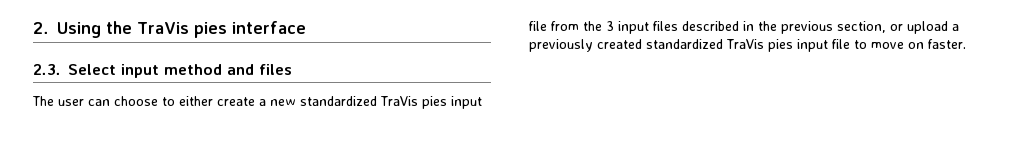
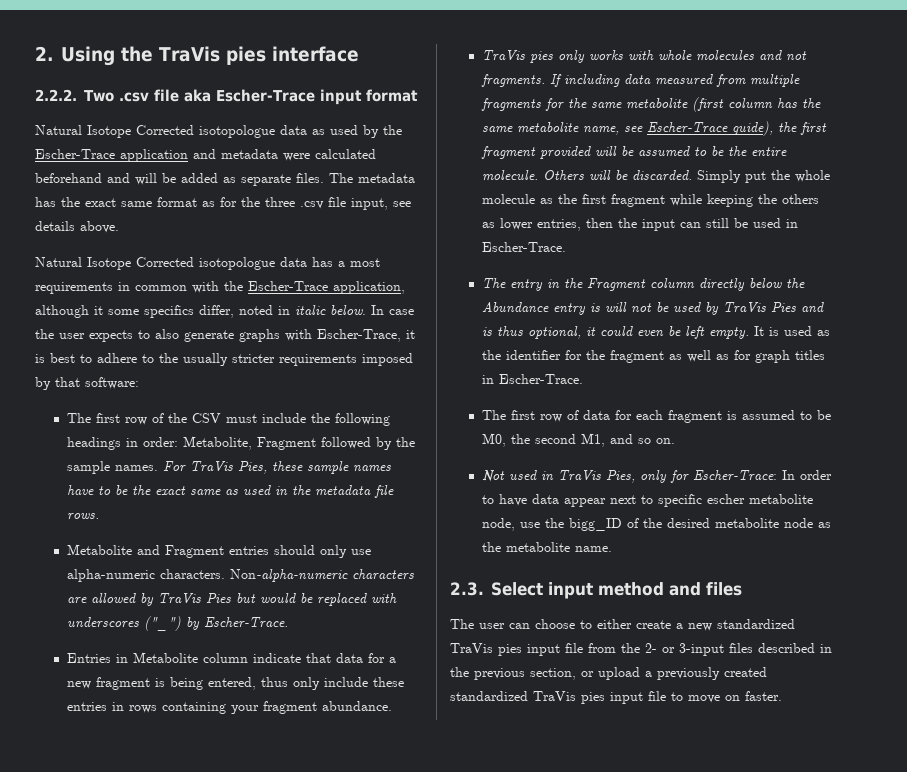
+ 2.2.2. Two .csv file aka Escher-Trace input format
+ Natural Isotope Corrected isotopologue data as used by the Escher-Trace application and metadata were calculated beforehand and will be added as separate files. The metadata has the exact same format as for the three .csv file input, see details above.
+ Natural Isotope Corrected isotopologue data has a most requirements in common with the Escher-Trace application, although it some specifics differ, noted in italic below. In case the user expects to also generate graphs with Escher-Trace, it is best to adhere to the usually stricter requirements imposed by that software:
+ The first row of the CSV must include the following headings in order: Metabolite, Fragment followed by the sample names. For TraVis Pies, these sample names have to be the exact same as used in the metadata file rows.
+ Metabolite and Fragment entries should only use alpha-numeric characters. Non-alpha-numeric characters are allowed by TraVis Pies but would be replaced with underscores ("_") by Escher-Trace.
+ Entries in Metabolite column indicate that data for a new fragment is being entered, thus only include these entries in rows containing your fragment abundance.
+ TraVis pies only works with whole molecules and not fragments. If including data measured from multiple fragments for the same metabolite (first column has the same metabolite name, see Escher-Trace guide), the first fragment provided will be assumed to be the entire molecule. Others will be discarded. Simply put the whole molecule as the first fragment while keeping the others as lower entries, then the input can still be used in Escher-Trace.
+ The entry in the Fragment column directly below the Abundance entry is will not be used by TraVis Pies and is thus optional, it could even be left empty. It is used as the identifier for the fragment as well as for graph titles in Escher-Trace.
+ The first row of data for each fragment is assumed to be M0, the second M1, and so on.
+ Not used in TraVis Pies, only for Escher-Trace: In order to have data appear next to specific escher metabolite node, use the bigg_ID of the desired metabolite node as the metabolite name.
- The user can choose to either create a new standardized TraVis pies input file from the 3 input files described in the previous section, or upload a previously created standardized TraVis pies input file to move on faster.
+ The user can choose to either create a new standardized TraVis pies input file from the 2- or 3-input files described in the previous section, or upload a previously created standardized TraVis pies input file to move on faster.

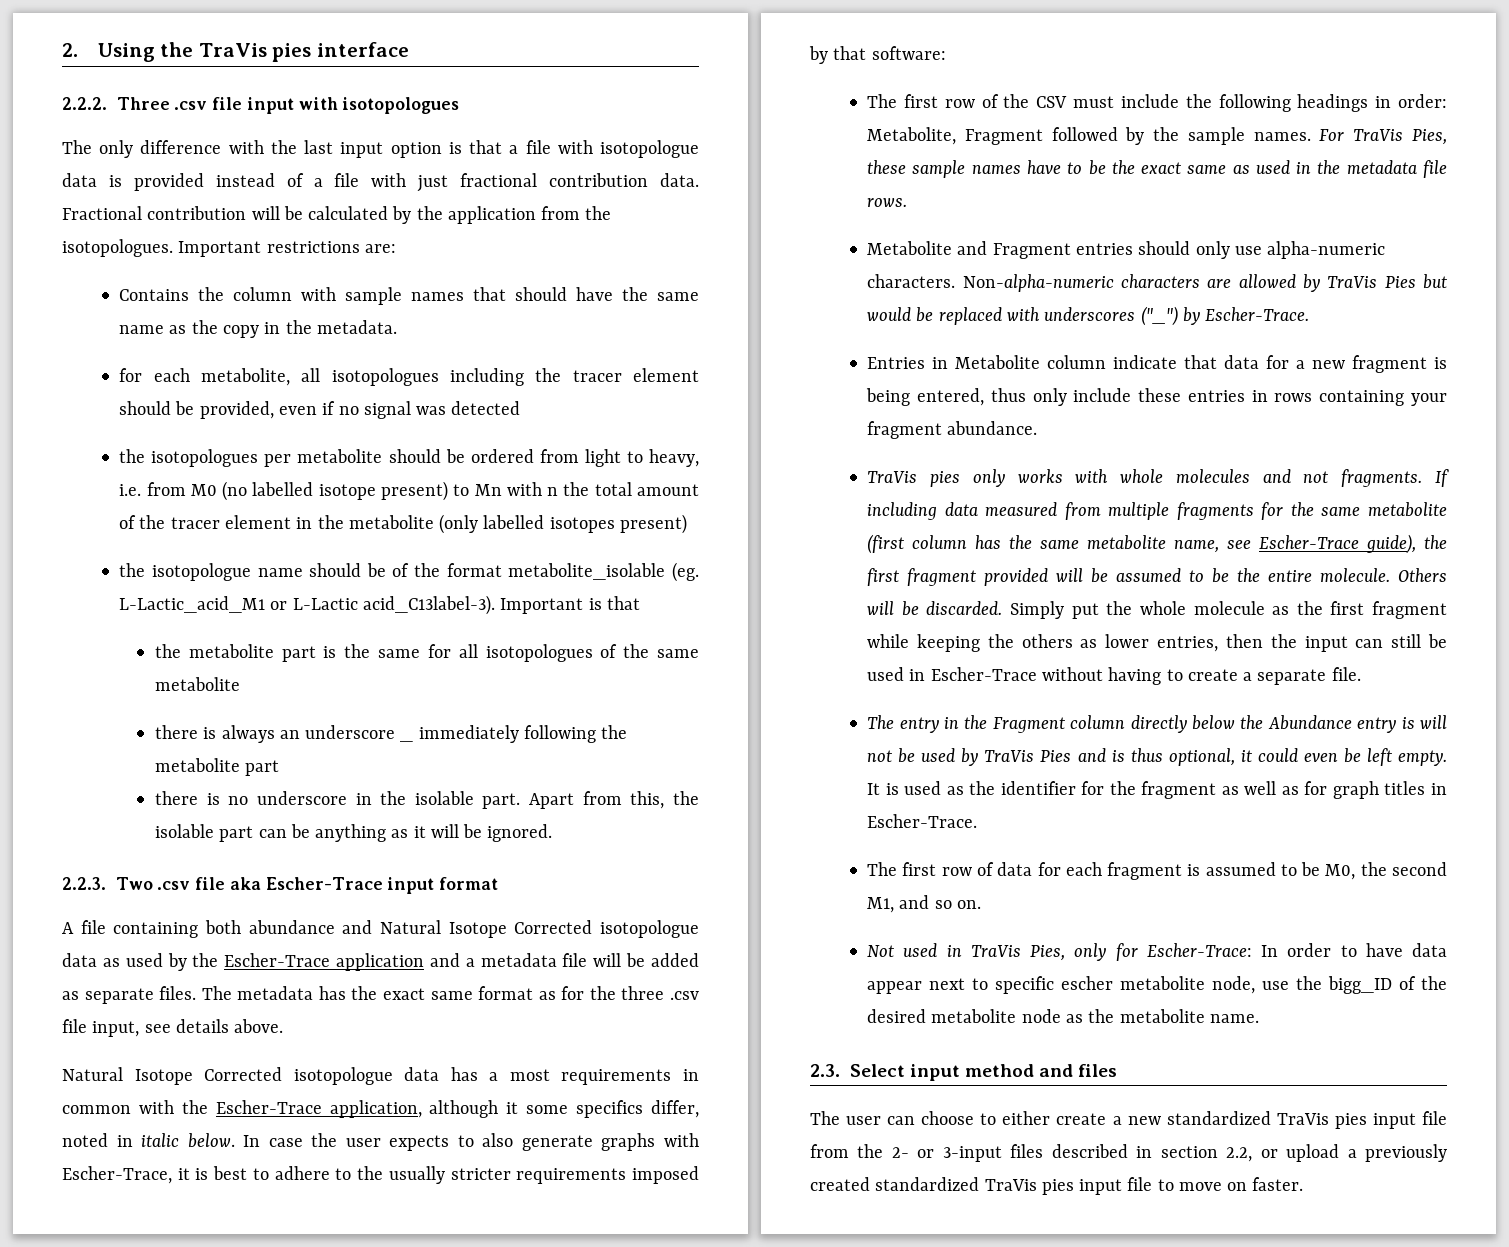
- 2.2.2. Two .csv file aka Escher-Trace input format
+ 2.2.2. Three .csv file input with isotopologues
+ The only difference with the last input option is that a file with isotopologue data is provided instead of a file with just fractional contribution data. Fractional contribution will be calculated by the application from the isotopologues. Important restrictions are:
+ Contains the column with sample names that should have the same name as the copy in the metadata.
+ for each metabolite, all isotopologues including the tracer element should be provided, even if no signal was detected
+ the isotopologues per metabolite should be ordered from light to heavy, i.e. from M0 (no labelled isotope present) to Mn with n the total amount of the tracer element in the metabolite (only labelled isotopes present)
+ the isotopologue name should be of the format metabolite_isolable (eg. L-Lactic_acid_M1 or L-Lactic acid_C13label-3). Important is that
+ the metabolite part is the same for all isotopologues of the same metabolite
+ there is always an underscore _ immediately following the metabolite part
+ there is no underscore in the isolable part. Apart from this, the isolable part can be anything as it will be ignored.
+ 2.2.3. Two .csv file aka Escher-Trace input format
- Natural Isotope Corrected isotopologue data as used by the Escher-Trace application and metadata were calculated beforehand and will be added as separate files.
+ A file containing both abundance and Natural Isotope Corrected isotopologue data as used by the Escher-Trace application and a metadata file will be added as separate files.
- Simply put the whole molecule as the first fragment while keeping the others as lower entries, then the input can still be used in Escher-Trace.
+ Simply put the whole molecule as the first fragment while keeping the others as lower entries, then the input can still be used in Escher-Trace without having to create a separate file.
- The user can choose to either create a new standardized TraVis pies input file from the 2- or 3-input files described in the previous section, or upload a previously created standardized TraVis pies input file to move on faster.
+ The user can choose to either create a new standardized TraVis pies input file from the 2- or 3-input files described in section 2.2, or upload a previously created standardized TraVis pies input file to move on faster.

